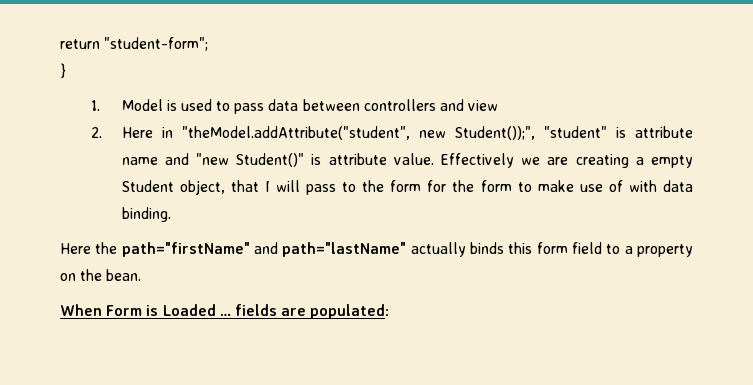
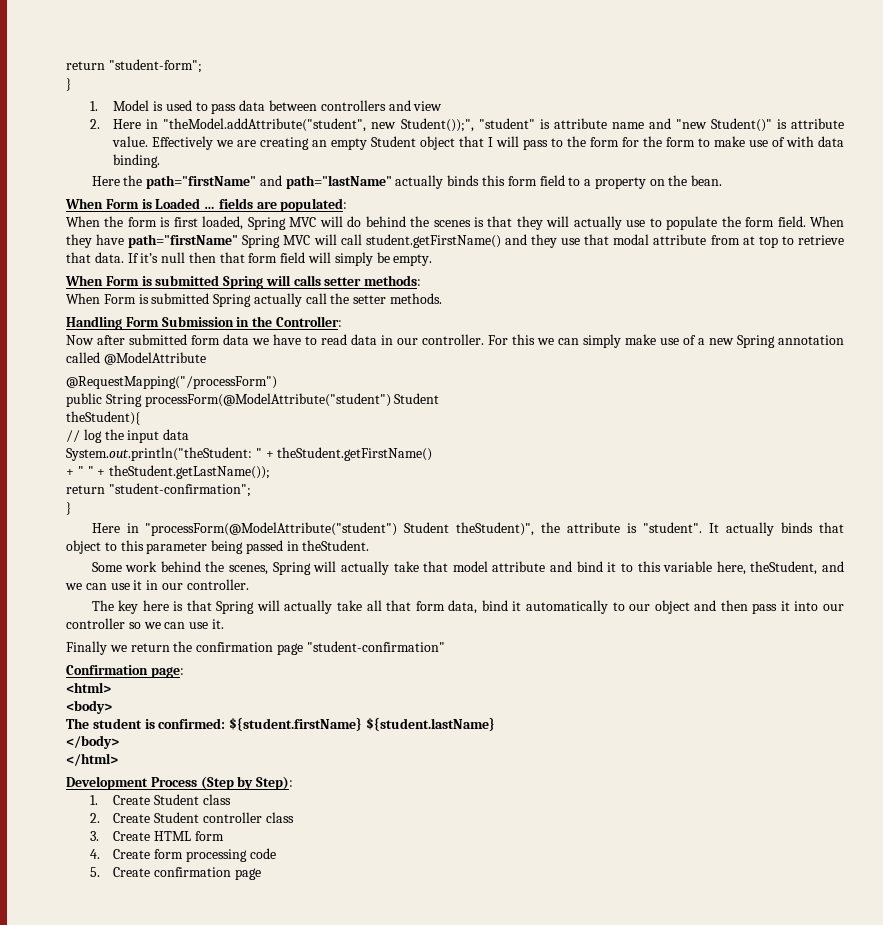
- Effectively we are creating a empty Student object, that I will pass to the form for the form to make use of with data binding.
+ Effectively we are creating an empty Student object that I will pass to the form for the form to make use of with data binding.
+ When the form is first loaded, Spring MVC will do behind the scenes is that they will actually use to populate the form field. When they have path="firstName" Spring MVC will call student.getFirstName() and they use that modal attribute from at top to retrieve that data. If it’s null then that form field will simply be empty.
+ When Form is submitted Spring will calls setter methods:
+ When Form is submitted Spring actually call the setter methods.
+ Handling Form Submission in the Controller:
+ Now after submitted form data we have to read data in our controller. For this we can simply make use of a new Spring annotation called @ModelAttribute
+ @RequestMapping("/processForm")
+ public String processForm(@ModelAttribute("student") Student
+ theStudent){
+ // log the input data
+ System.out.println("theStudent: " + theStudent.getFirstName()
+ + " " + theStudent.getLastName());
+ return "student-confirmation";
+ }
+ Here in "processForm(@ModelAttribute("student") Student theStudent)", the attribute is "student". It actually binds that object to this parameter being passed in theStudent.
+ Some work behind the scenes, Spring will actually take that model attribute and bind it to this variable here, theStudent, and we can use it in our controller.
+ The key here is that Spring will actually take all that form data, bind it automatically to our object and then pass it into our controller so we can use it.
+ Finally we return the confirmation page "student-confirmation"
+ Confirmation page:
+ <html>
+ <body>
+ The student is confirmed: ${student.firstName} ${student.lastName}
+ </body>
+ </html>
+ Development Process (Step by Step):
+ 1. Create Student class
+ 2. Create Student controller class
+ 3. Create HTML form
+ 4. Create form processing code
+ 5. Create confirmation page

